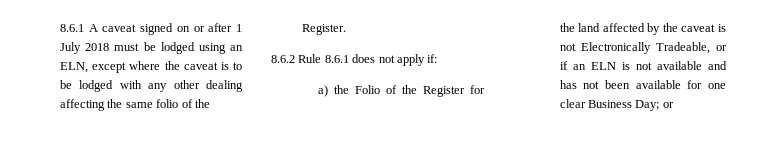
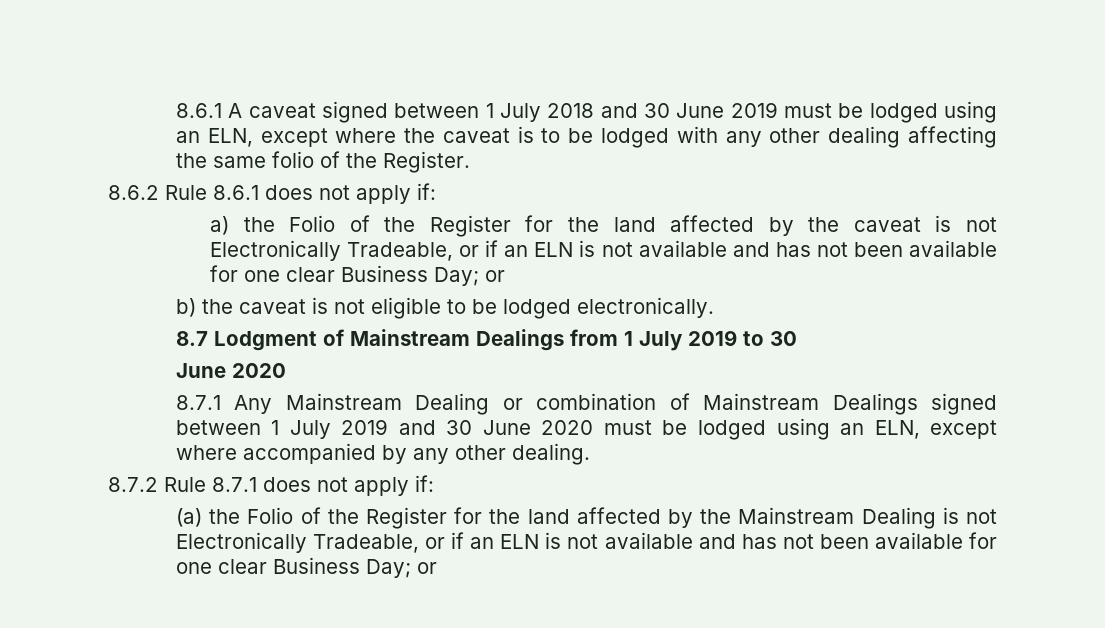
- 8.6.1 A caveat signed on or after 1 July 2018 must be lodged using an ELN, except where the caveat is to be lodged with any other dealing affecting the same folio of the Register.
+ 8.6.1 A caveat signed between 1 July 2018 and 30 June 2019 must be lodged using an ELN, except where the caveat is to be lodged with any other dealing affecting the same folio of the Register.
+ b) the caveat is not eligible to be lodged electronically.
+ 8.7 Lodgment of Mainstream Dealings from 1 July 2019 to 30
+ June 2020
+ 8.7.1 Any Mainstream Dealing or combination of Mainstream Dealings signed between 1 July 2019 and 30 June 2020 must be lodged using an ELN, except where accompanied by any other dealing.
+ 8.7.2 Rule 8.7.1 does not apply if:
+ (a) the Folio of the Register for the land affected by the Mainstream Dealing is not Electronically Tradeable, or if an ELN is not available and has not been available for one clear Business Day; or

